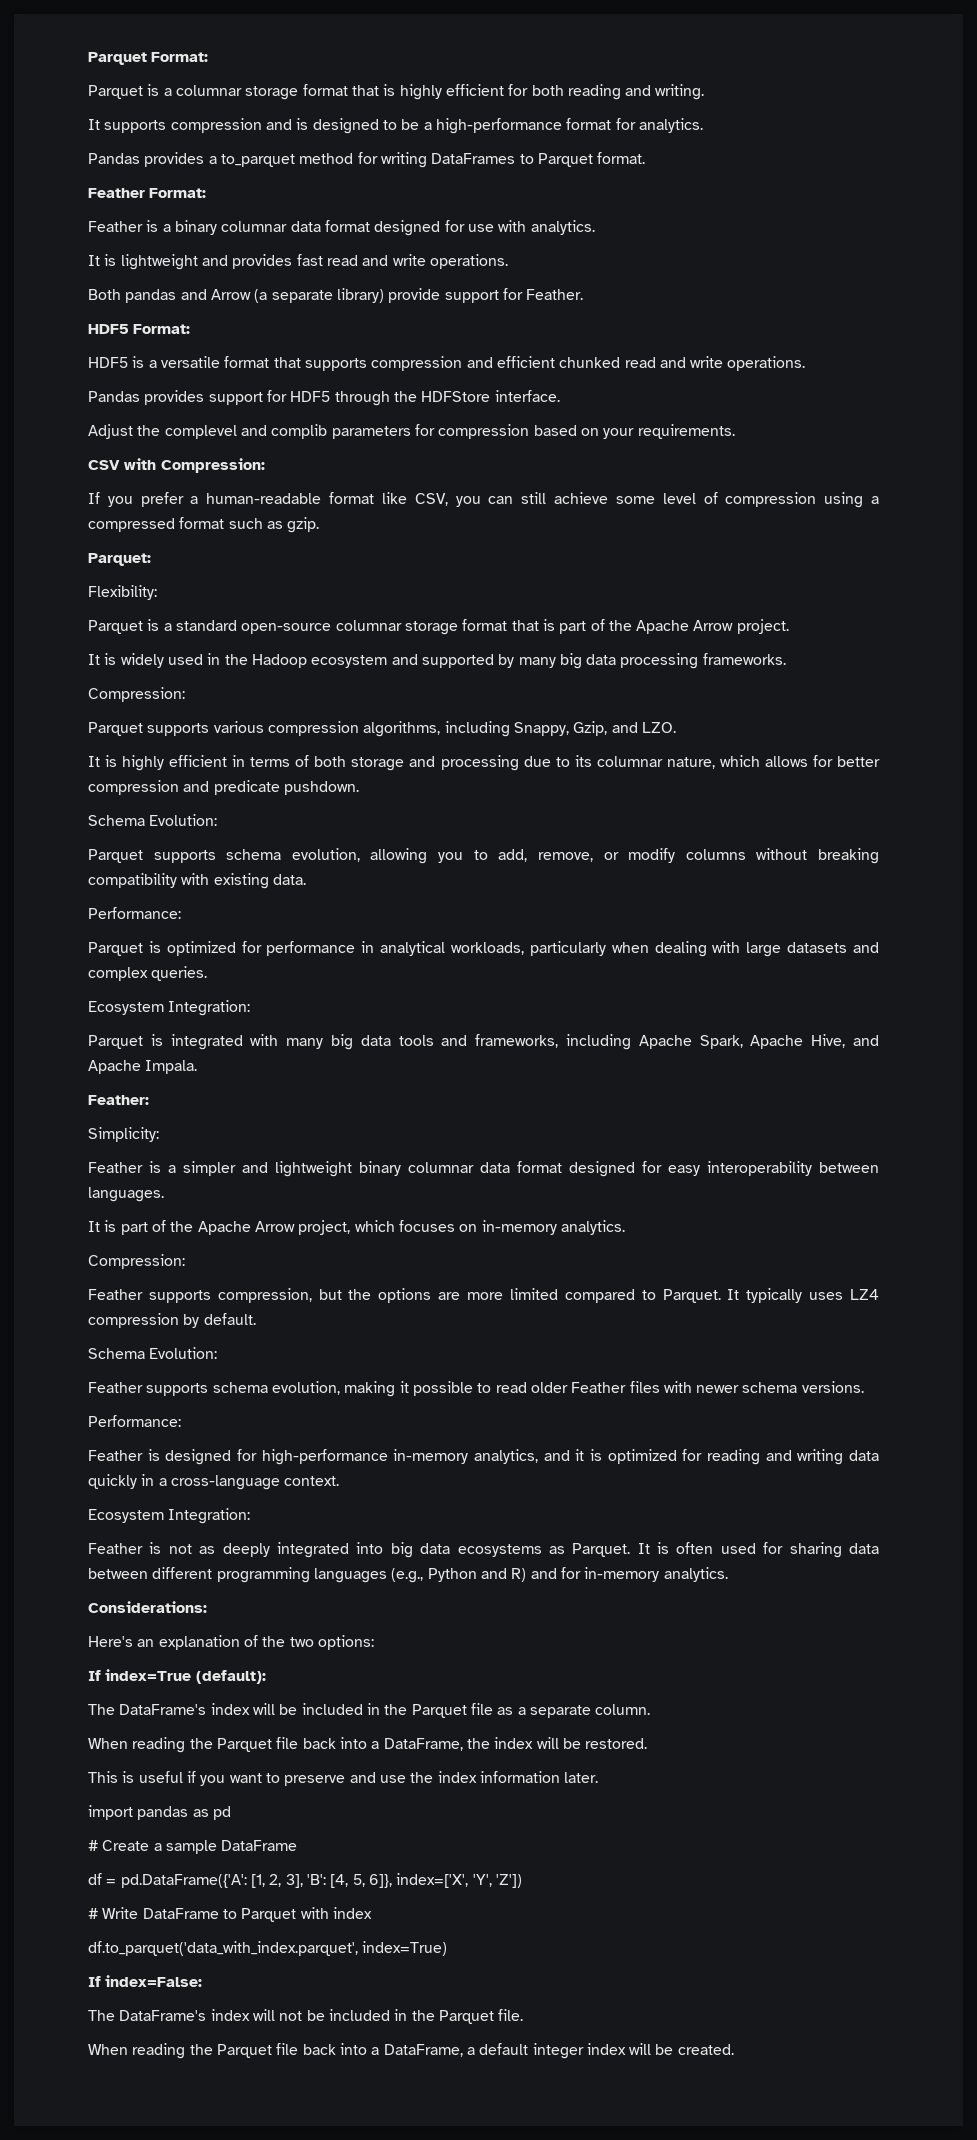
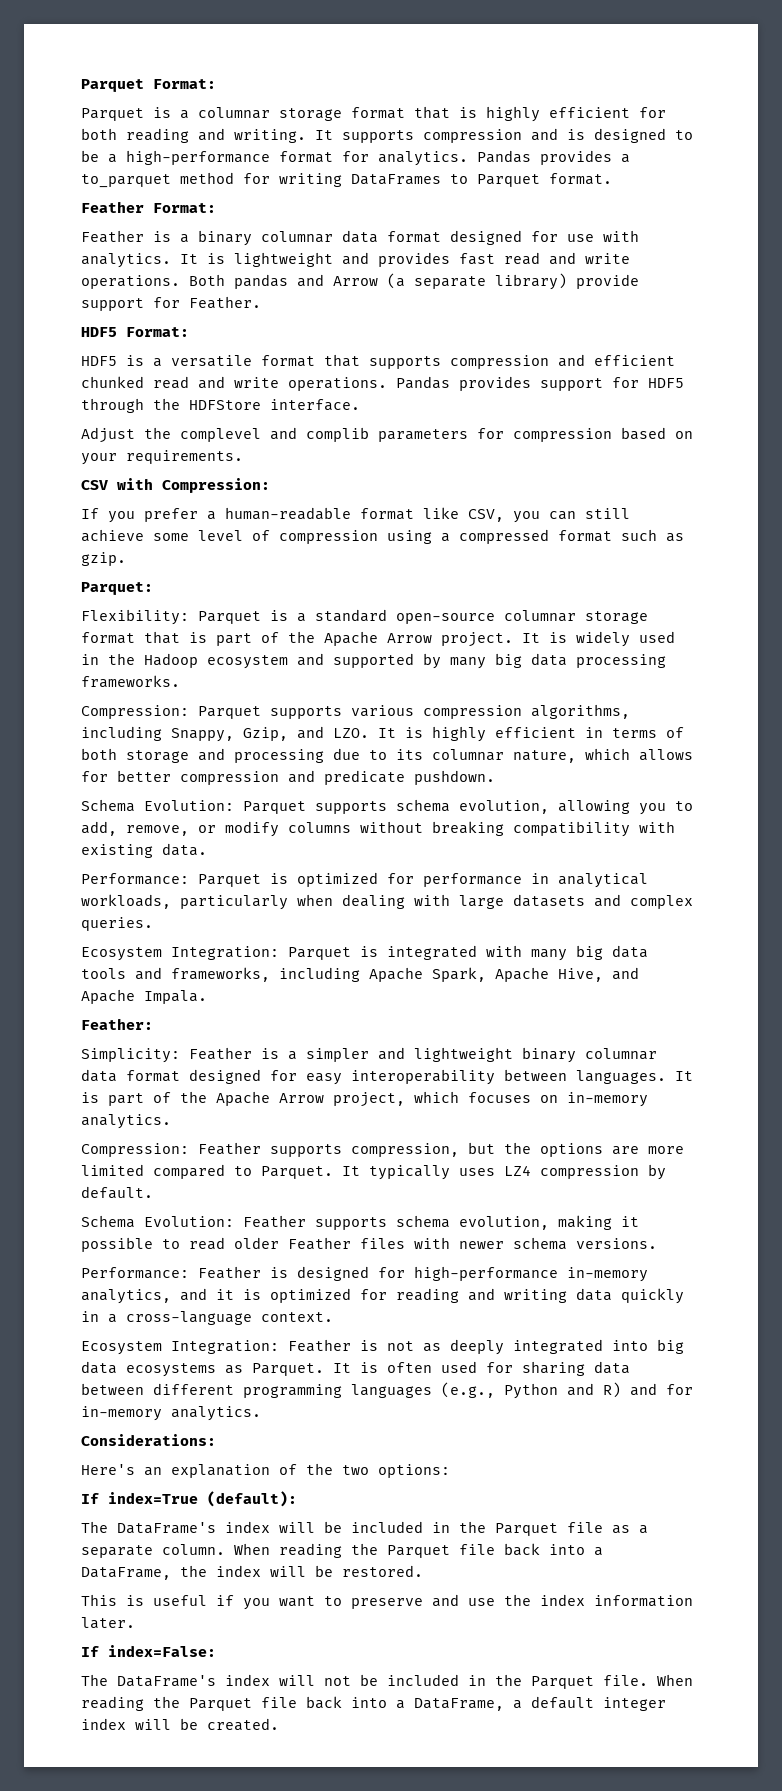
- Parquet is a columnar storage format that is highly efficient for both reading and writing.
- It supports compression and is designed to be a high-performance format for analytics.
- Pandas provides a to_parquet method for writing DataFrames to Parquet format.
+ Parquet is a columnar storage format that is highly efficient for both reading and writing. It supports compression and is designed to be a high-performance format for analytics. Pandas provides a to_parquet method for writing DataFrames to Parquet format.
- Feather is a binary columnar data format designed for use with analytics.
- It is lightweight and provides fast read and write operations.
- Both pandas and Arrow (a separate library) provide support for Feather.
+ Feather is a binary columnar data format designed for use with analytics. It is lightweight and provides fast read and write operations. Both pandas and Arrow (a separate library) provide support for Feather.
- HDF5 is a versatile format that supports compression and efficient chunked read and write operations.
- Pandas provides support for HDF5 through the HDFStore interface.
+ HDF5 is a versatile format that supports compression and efficient chunked read and write operations. Pandas provides support for HDF5 through the HDFStore interface.
- Flexibility:
- Parquet is a standard open-source columnar storage format that is part of the Apache Arrow project.
- It is widely used in the Hadoop ecosystem and supported by many big data processing frameworks.
- Compression:
- Parquet supports various compression algorithms, including Snappy, Gzip, and LZO.
- It is highly efficient in terms of both storage and processing due to its columnar nature, which allows for better compression and predicate pushdown.
- Schema Evolution:
- Parquet supports schema evolution, allowing you to add, remove, or modify columns without breaking compatibility with existing data.
- Performance:
- Parquet is optimized for performance in analytical workloads, particularly when dealing with large datasets and complex queries.
- Ecosystem Integration:
- Parquet is integrated with many big data tools and frameworks, including Apache Spark, Apache Hive, and Apache Impala.
+ Flexibility: Parquet is a standard open-source columnar storage format that is part of the Apache Arrow project. It is widely used in the Hadoop ecosystem and supported by many big data processing frameworks.
+ Compression: Parquet supports various compression algorithms, including Snappy, Gzip, and LZO. It is highly efficient in terms of both storage and processing due to its columnar nature, which allows for better compression and predicate pushdown.
+ Schema Evolution: Parquet supports schema evolution, allowing you to add, remove, or modify columns without breaking compatibility with existing data.
+ Performance: Parquet is optimized for performance in analytical workloads, particularly when dealing with large datasets and complex queries.
+ Ecosystem Integration: Parquet is integrated with many big data tools and frameworks, including Apache Spark, Apache Hive, and Apache Impala.
- Simplicity:
- Feather is a simpler and lightweight binary columnar data format designed for easy interoperability between languages.
- It is part of the Apache Arrow project, which focuses on in-memory analytics.
- Compression:
- Feather supports compression, but the options are more limited compared to Parquet.
+ Simplicity: Feather is a simpler and lightweight binary columnar data format designed for easy interoperability between languages. It is part of the Apache Arrow project, which focuses on in-memory analytics.
+ Compression: Feather supports compression, but the options are more limited compared to Parquet.
  It typically uses LZ4 compression by default.
- Schema Evolution:
- Feather supports schema evolution, making it possible to read older Feather files with newer schema versions.
- Performance:
- Feather is designed for high-performance in-memory analytics, and it is optimized for reading and writing data quickly in a cross-language context.
- Ecosystem Integration:
- Feather is not as deeply integrated into big data ecosystems as Parquet.
+ Schema Evolution: Feather supports schema evolution, making it possible to read older Feather files with newer schema versions.
+ Performance: Feather is designed for high-performance in-memory analytics, and it is optimized for reading and writing data quickly in a cross-language context.
+ Ecosystem Integration: Feather is not as deeply integrated into big data ecosystems as Parquet.
- The DataFrame's index will be included in the Parquet file as a separate column.
- When reading the Parquet file back into a DataFrame, the index will be restored.
+ The DataFrame's index will be included in the Parquet file as a separate column. When reading the Parquet file back into a DataFrame, the index will be restored.
- import pandas as pd
- # Create a sample DataFrame
- df = pd.DataFrame({'A': [1, 2, 3], 'B': [4, 5, 6]}, index=['X', 'Y', 'Z'])
- # Write DataFrame to Parquet with index
- df.to_parquet('data_with_index.parquet', index=True)
- The DataFrame's index will not be included in the Parquet file.
- When reading the Parquet file back into a DataFrame, a default integer index will be created.
+ The DataFrame's index will not be included in the Parquet file. When reading the Parquet file back into a DataFrame, a default integer index will be created.

